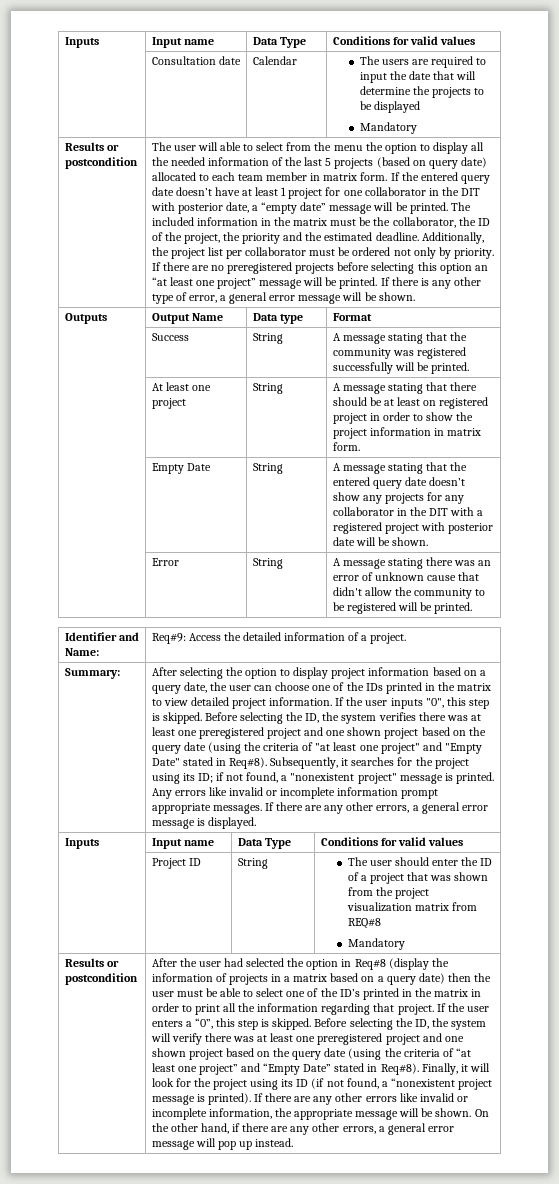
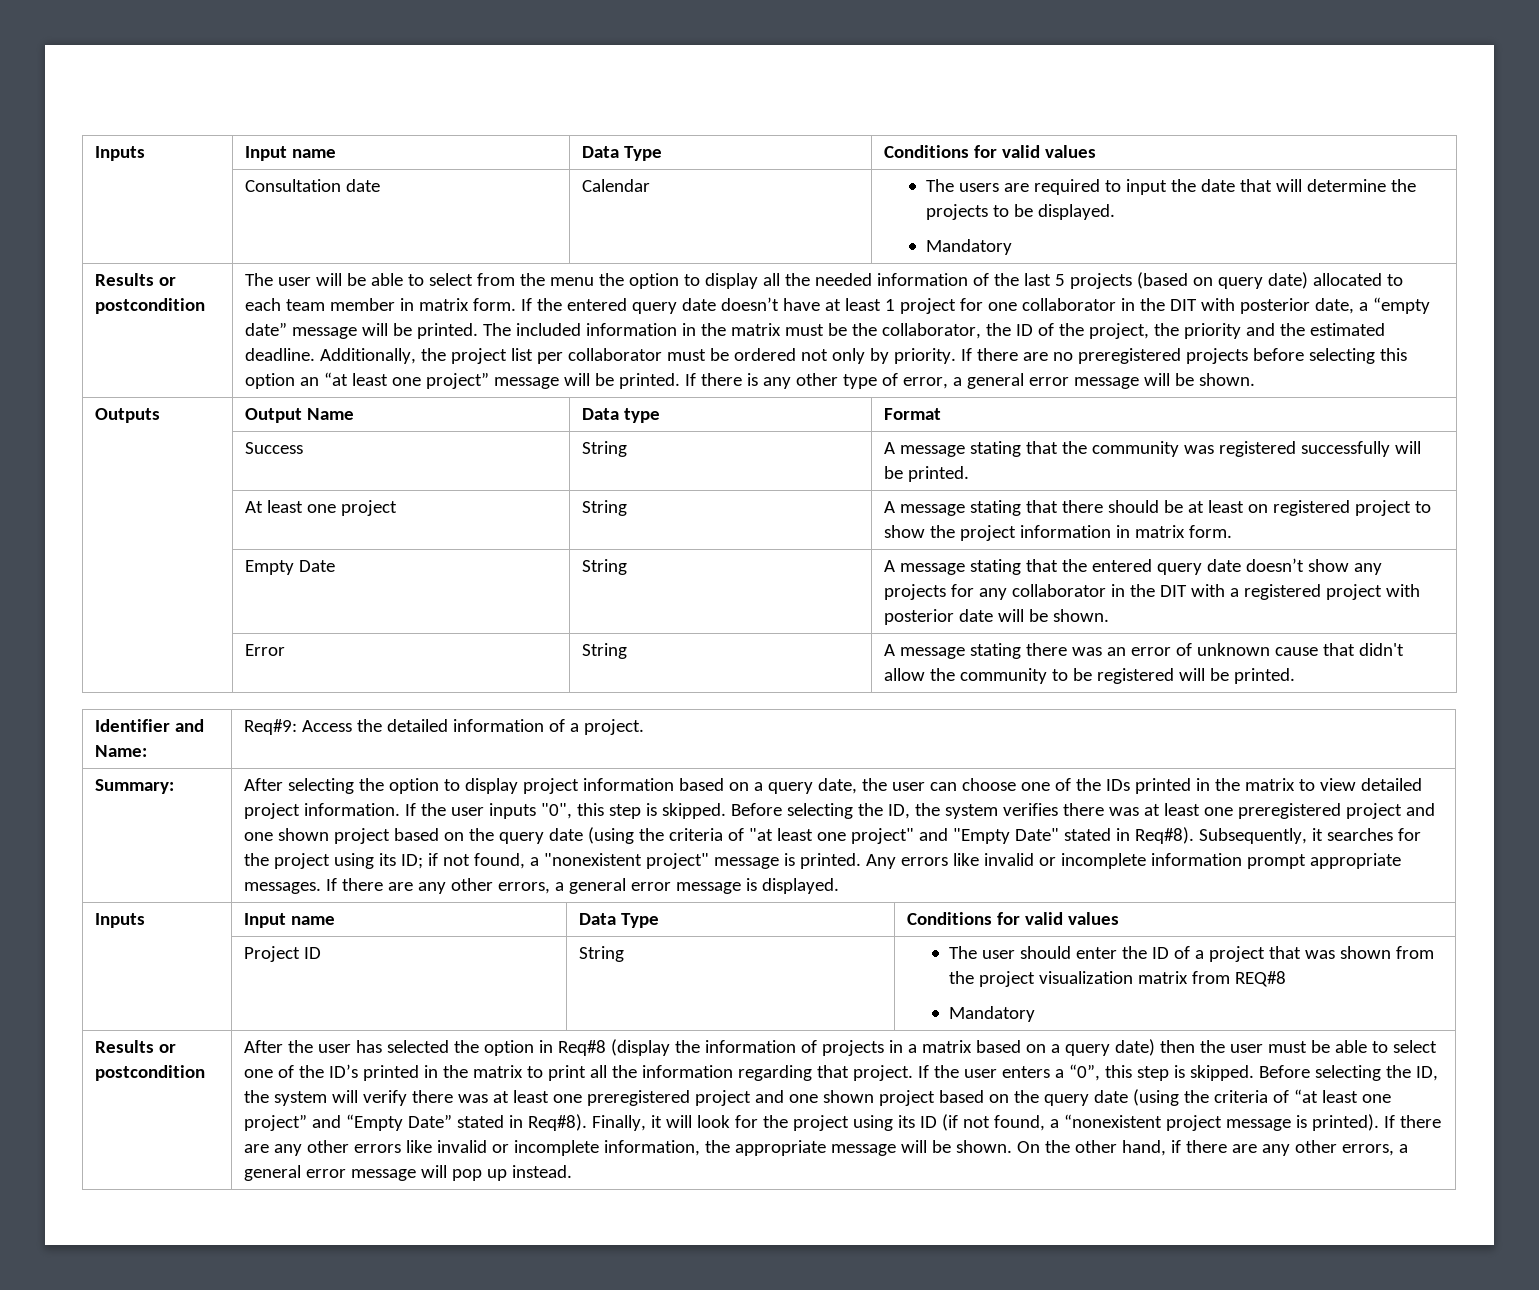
- | Consultation date | Calendar | The users are required to input the date that will determine the projects to be displayed
+ | Consultation date | Calendar | The users are required to input the date that will determine the projects to be displayed.
- The user will able to select from the menu the option to display all the needed information of the last 5 projects (based on query date) allocated to each team member in matrix form.
+ The user will be able to select from the menu the option to display all the needed information of the last 5 projects (based on query date) allocated to each team member in matrix form.
- | At least one project | String | A message stating that there should be at least on registered project in order to show the project information in matrix form.
+ | At least one project | String | A message stating that there should be at least on registered project to show the project information in matrix form.
- After the user had selected the option in Req#8 (display the information of projects in a matrix based on a query date) then the user must be able to select one of the ID’s printed in the matrix in order to print all the information regarding that project.
+ After the user has selected the option in Req#8 (display the information of projects in a matrix based on a query date) then the user must be able to select one of the ID’s printed in the matrix to print all the information regarding that project.

